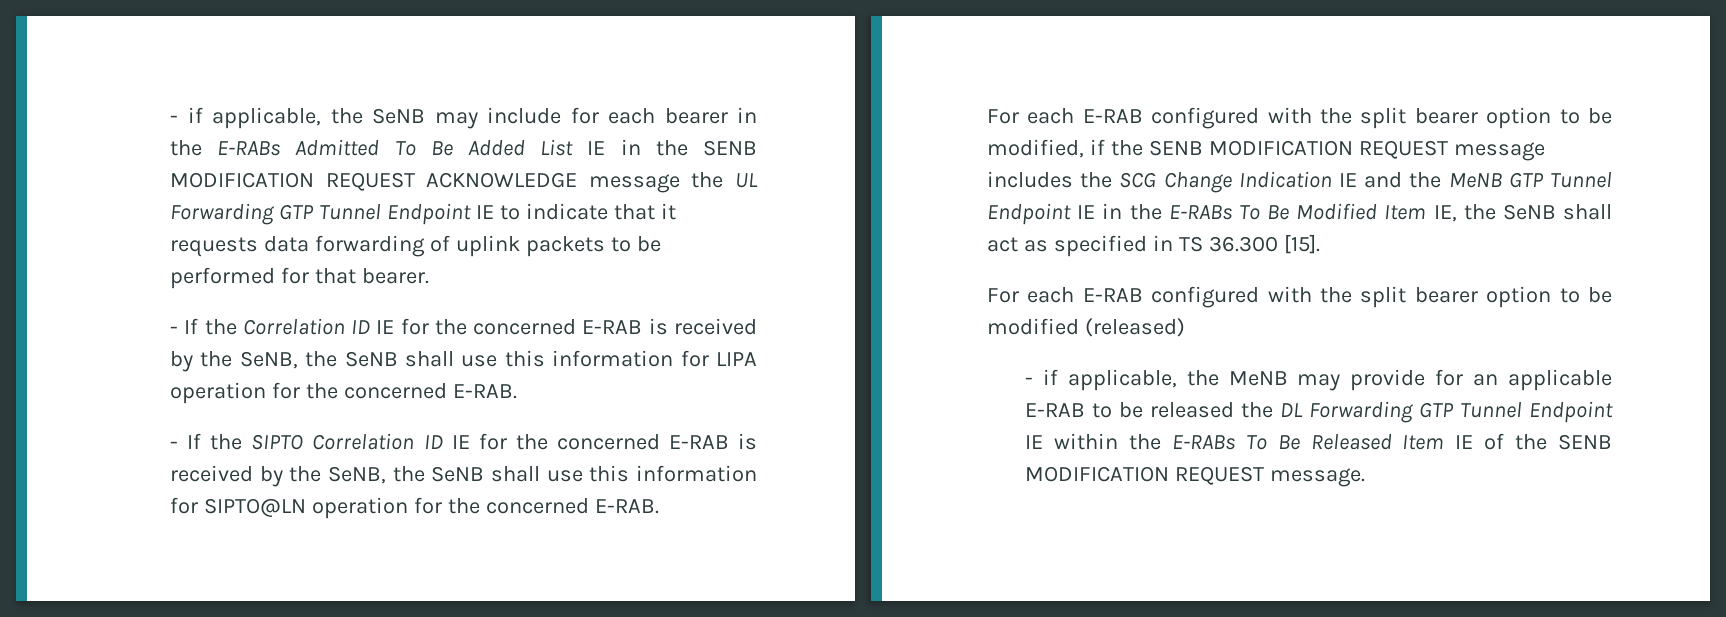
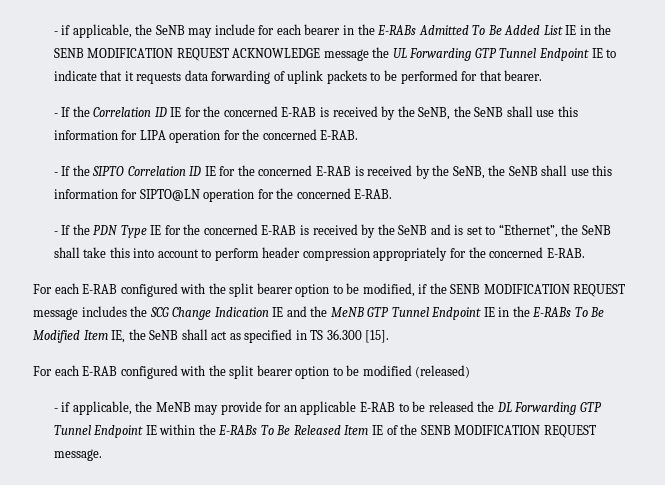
+ - If the PDN Type IE for the concerned E-RAB is received by the SeNB and is set to “Ethernet”, the SeNB shall take this into account to perform header compression appropriately for the concerned E-RAB.

